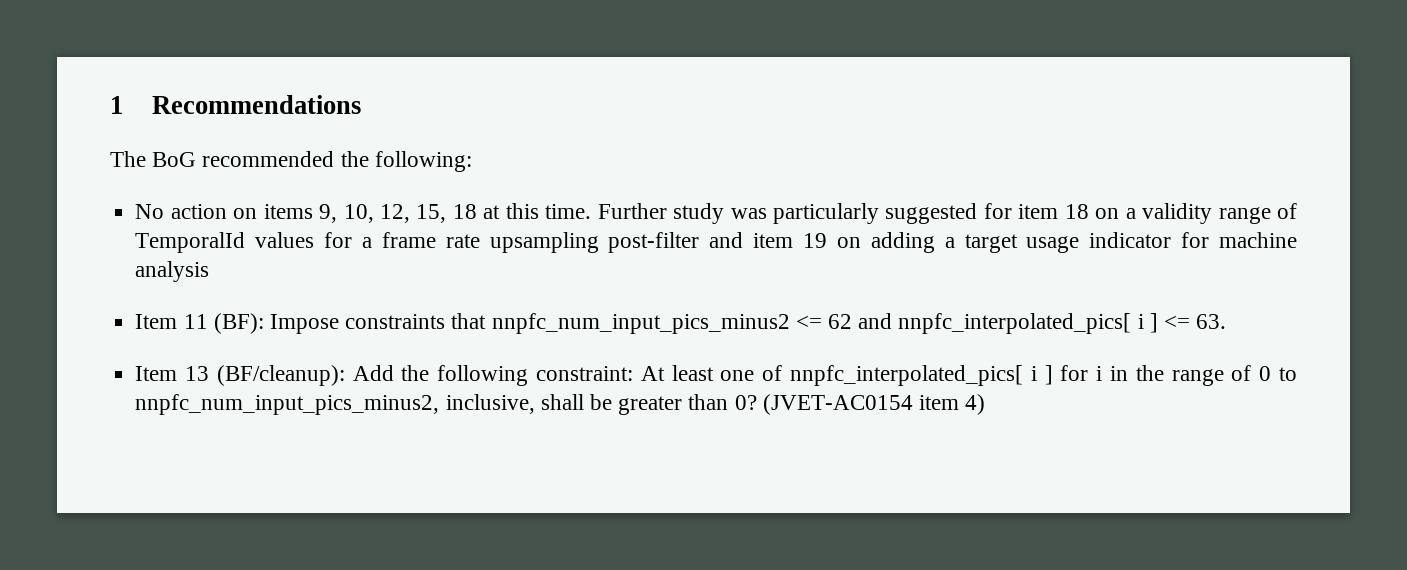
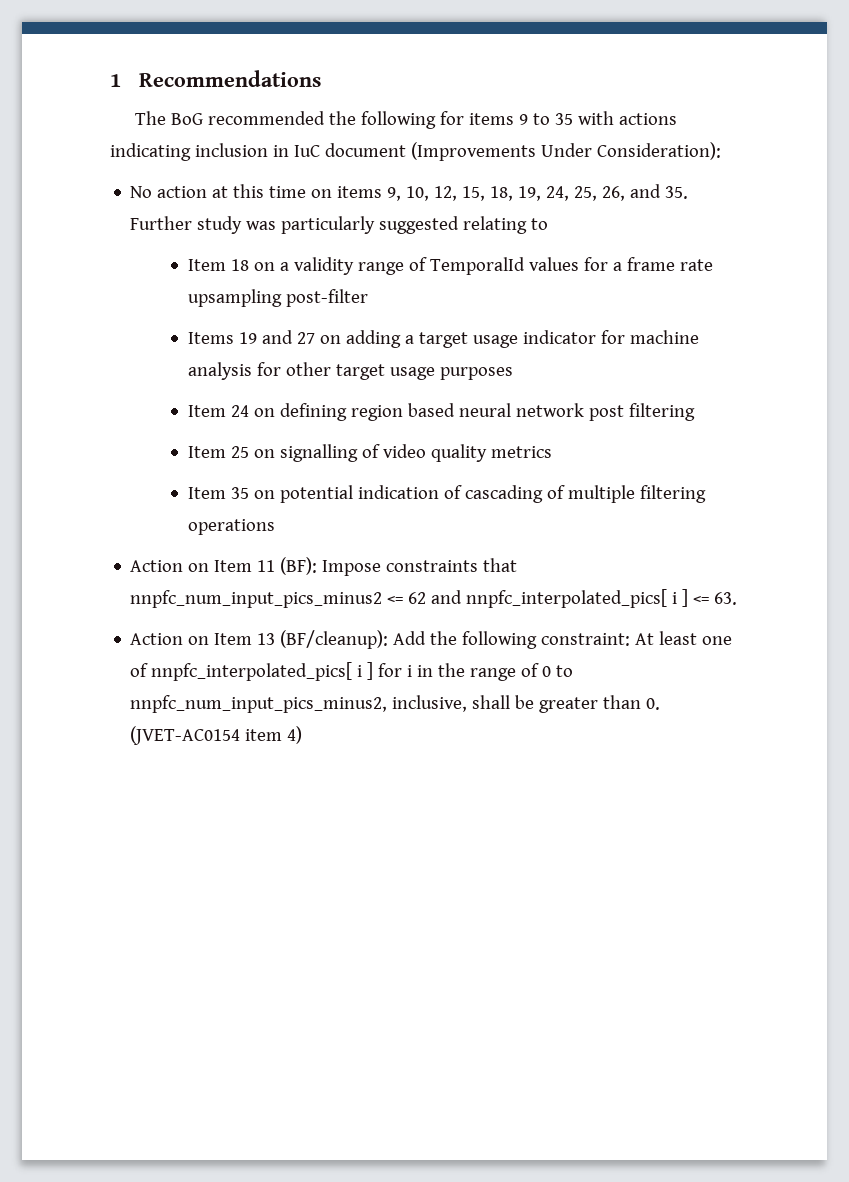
- The BoG recommended the following:
+ The BoG recommended the following for items 9 to 35 with actions indicating inclusion in IuC document (Improvements Under Consideration):
- No action on items 9, 10, 12, 15, 18 at this time. Further study was particularly suggested for item 18 on a validity range of TemporalId values for a frame rate upsampling post-filter and item 19 on adding a target usage indicator for machine analysis
- Item 11 (BF): Impose constraints that nnpfc_num_input_pics_minus2 <= 62 and nnpfc_interpolated_pics[ i ] <= 63.
+ No action at this time on items 9, 10, 12, 15, 18, 19, 24, 25, 26, and 35. Further study was particularly suggested relating to
+ Item 18 on a validity range of TemporalId values for a frame rate upsampling post-filter
+ Items 19 and 27 on adding a target usage indicator for machine analysis for other target usage purposes
+ Item 24 on defining region based neural network post filtering
+ Item 25 on signalling of video quality metrics
+ Item 35 on potential indication of cascading of multiple filtering operations
+ Action on Item 11 (BF): Impose constraints that nnpfc_num_input_pics_minus2 <= 62 and nnpfc_interpolated_pics[ i ] <= 63.
- Item 13 (BF/cleanup): Add the following constraint: At least one of nnpfc_interpolated_pics[ i ] for i in the range of 0 to nnpfc_num_input_pics_minus2, inclusive, shall be greater than 0? (JVET-AC0154 item 4)
+ Action on Item 13 (BF/cleanup): Add the following constraint: At least one of nnpfc_interpolated_pics[ i ] for i in the range of 0 to nnpfc_num_input_pics_minus2, inclusive, shall be greater than 0. (JVET-AC0154 item 4)

